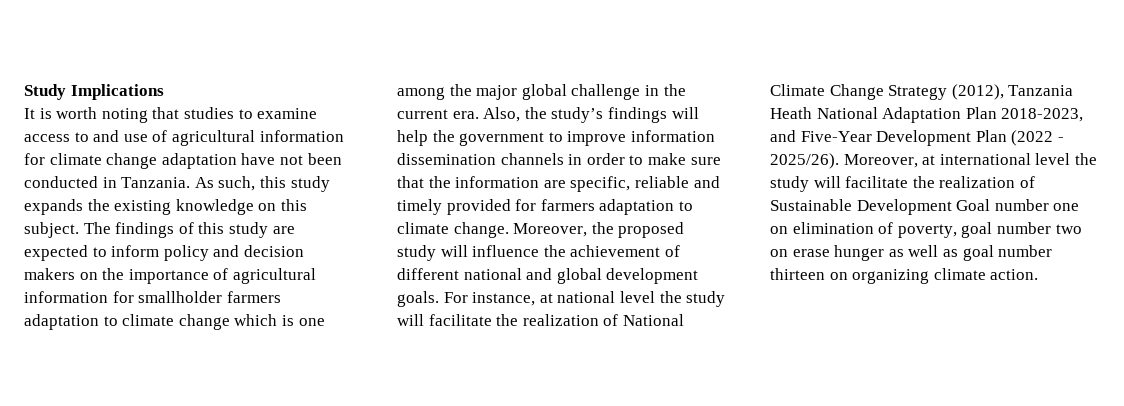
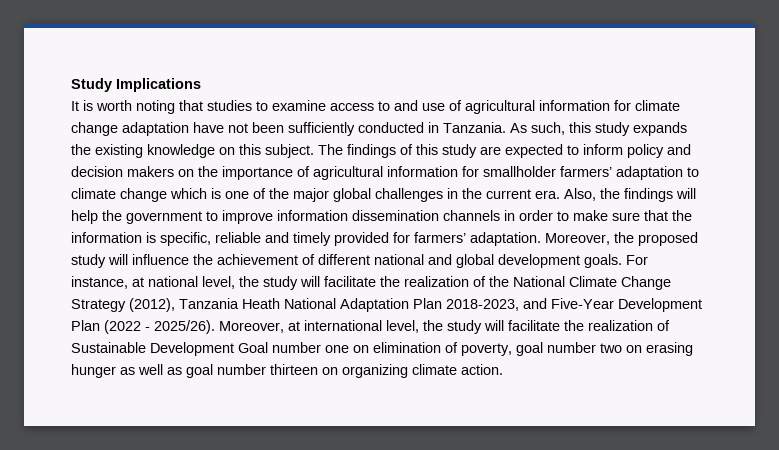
- It is worth noting that studies to examine access to and use of agricultural information for climate change adaptation have not been conducted in Tanzania.
+ It is worth noting that studies to examine access to and use of agricultural information for climate change adaptation have not been sufficiently conducted in Tanzania.
- The findings of this study are expected to inform policy and decision makers on the importance of agricultural information for smallholder farmers adaptation to climate change which is one among the major global challenge in the current era.
+ The findings of this study are expected to inform policy and decision makers on the importance of agricultural information for smallholder farmers’ adaptation to climate change which is one of the major global challenges in the current era.
- Also, the study’s findings will help the government to improve information dissemination channels in order to make sure that the information are specific, reliable and timely provided for farmers adaptation to climate change.
+ Also, the findings will help the government to improve information dissemination channels in order to make sure that the information is specific, reliable and timely provided for farmers’ adaptation.
- For instance, at national level the study will facilitate the realization of National Climate Change Strategy (2012), Tanzania Heath National Adaptation Plan 2018-2023, and Five-Year Development Plan (2022 - 2025/26).
+ For instance, at national level, the study will facilitate the realization of the National Climate Change Strategy (2012), Tanzania Heath National Adaptation Plan 2018-2023, and Five-Year Development Plan (2022 - 2025/26).
- Moreover, at international level the study will facilitate the realization of Sustainable Development Goal number one on elimination of poverty, goal number two on erase hunger as well as goal number thirteen on organizing climate action.
+ Moreover, at international level, the study will facilitate the realization of Sustainable Development Goal number one on elimination of poverty, goal number two on erasing hunger as well as goal number thirteen on organizing climate action.

